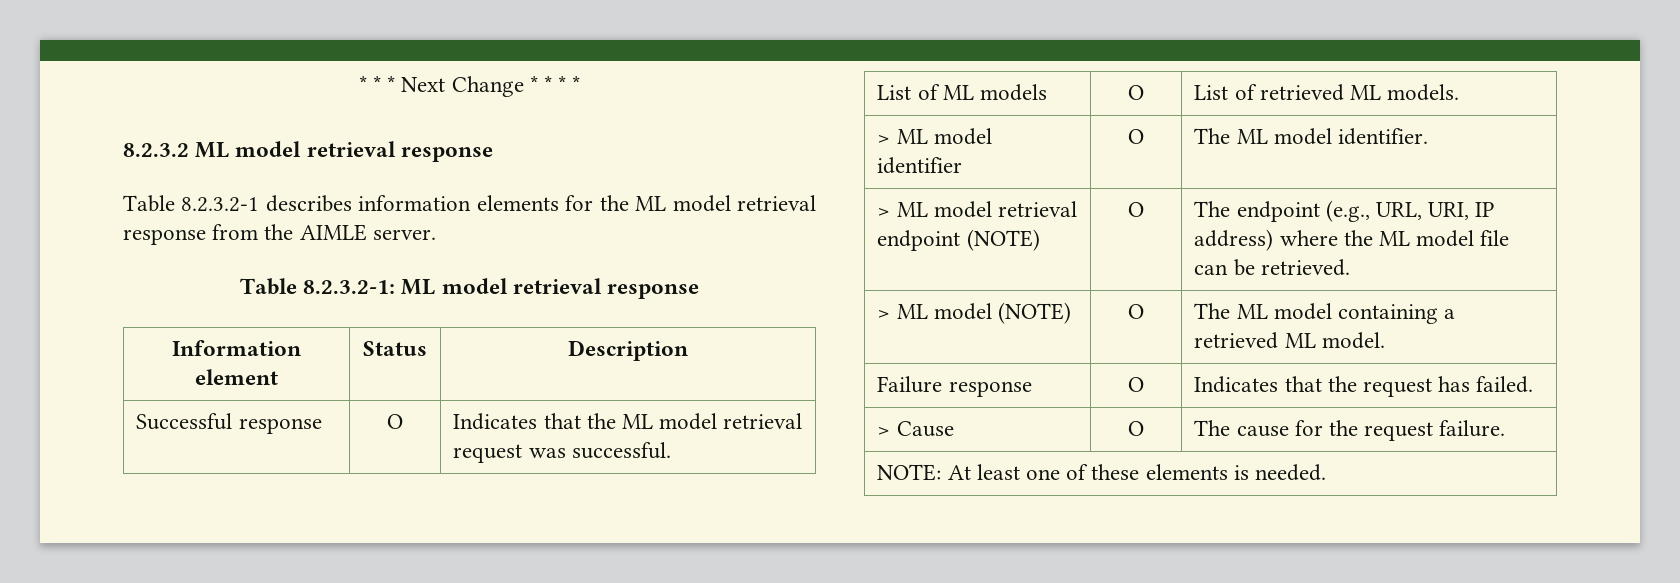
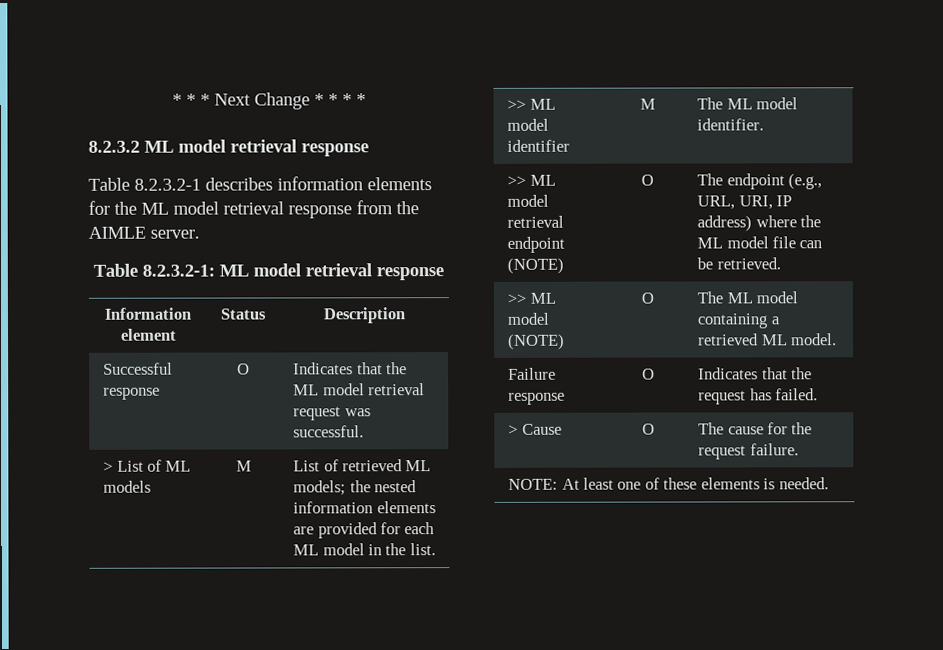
- List of ML models | O | List of retrieved ML models.
- > ML model identifier | O | The ML model identifier.
+ > List of ML models | M | List of retrieved ML models; the nested information elements are provided for each ML model in the list.
+ >> ML model identifier | M | The ML model identifier.
- > ML model retrieval endpoint (NOTE) | O | The endpoint (e.g., URL, URI, IP address) where the ML model file can be retrieved.
+ >> ML model retrieval endpoint (NOTE) | O | The endpoint (e.g., URL, URI, IP address) where the ML model file can be retrieved.
- > ML model (NOTE) | O | The ML model containing a retrieved ML model.
+ >> ML model (NOTE) | O | The ML model containing a retrieved ML model.

